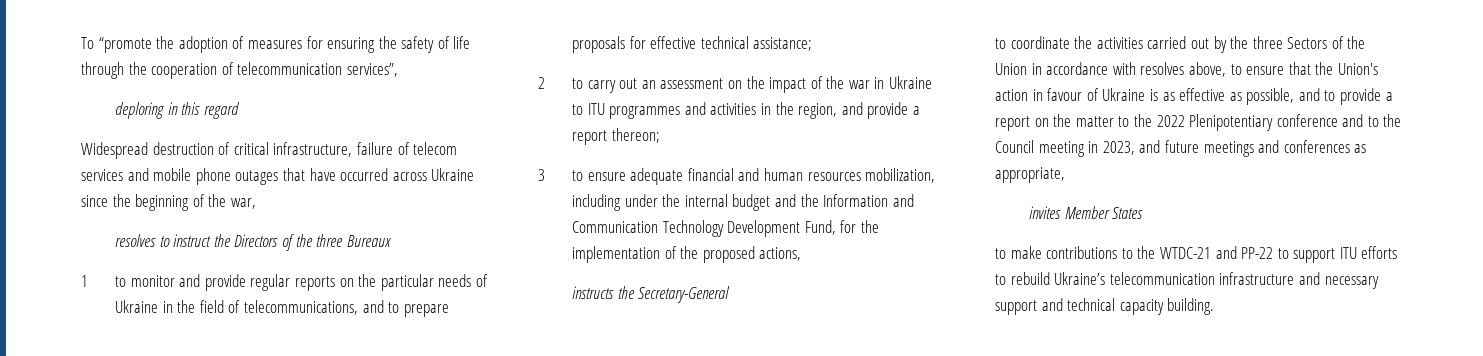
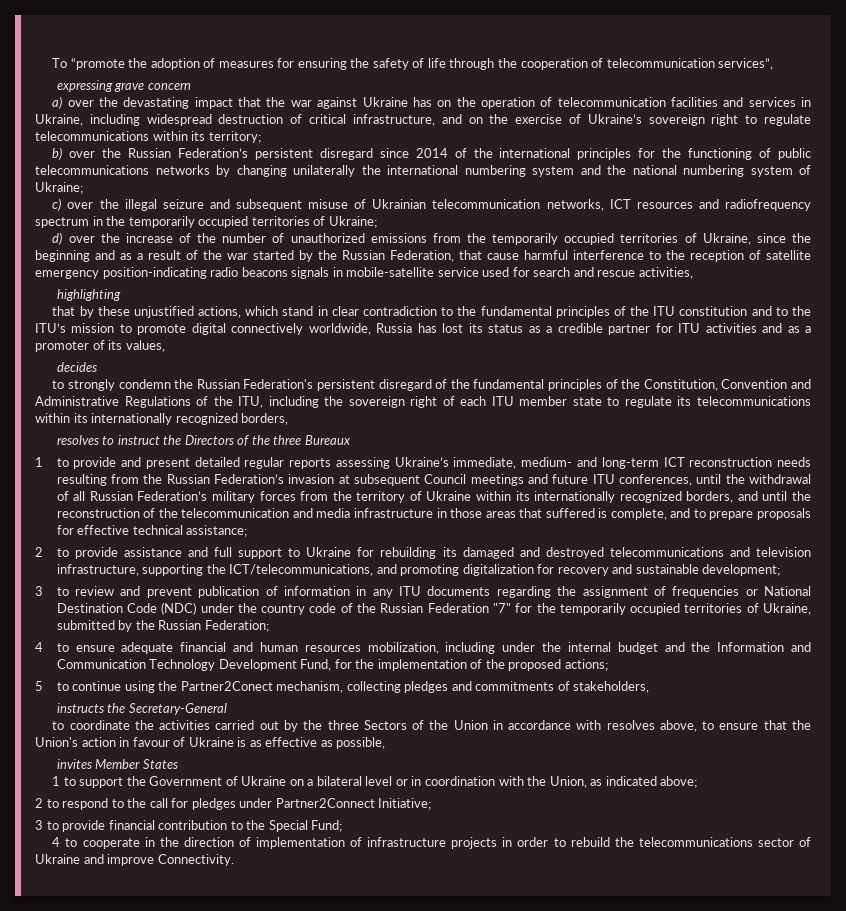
- deploring in this regard
- Widespread destruction of critical infrastructure, failure of telecom services and mobile phone outages that have occurred across Ukraine since the beginning of the war,
+ expressing grave concern
+ a) over the devastating impact that the war against Ukraine has on the operation of telecommunication facilities and services in Ukraine, including widespread destruction of critical infrastructure, and on the exercise of Ukraine’s sovereign right to regulate telecommunications within its territory;
+ b) over the Russian Federation’s persistent disregard since 2014 of the international principles for the functioning of public telecommunications networks by changing unilaterally the international numbering system and the national numbering system of Ukraine;
+ c) over the illegal seizure and subsequent misuse of Ukrainian telecommunication networks, ICT resources and radiofrequency spectrum in the temporarily occupied territories of Ukraine;
+ d) over the increase of the number of unauthorized emissions from the temporarily occupied territories of Ukraine, since the beginning and as a result of the war started by the Russian Federation, that cause harmful interference to the reception of satellite emergency position-indicating radio beacons signals in mobile-satellite service used for search and rescue activities,
+ highlighting
+ that by these unjustified actions, which stand in clear contradiction to the fundamental principles of the ITU constitution and to the ITU’s mission to promote digital connectively worldwide, Russia has lost its status as a credible partner for ITU activities and as a promoter of its values,
+ decides
+ to strongly condemn the Russian Federation's persistent disregard of the fundamental principles of the Constitution, Convention and Administrative Regulations of the ITU, including the sovereign right of each ITU member state to regulate its telecommunications within its internationally recognized borders,
- 1 to monitor and provide regular reports on the particular needs of Ukraine in the field of telecommunications, and to prepare proposals for effective technical assistance;
+ 1 to provide and present detailed regular reports assessing Ukraine’s immediate, medium- and long-term ICT reconstruction needs resulting from the Russian Federation’s invasion at subsequent Council meetings and future ITU conferences, until the withdrawal of all Russian Federation’s military forces from the territory of Ukraine within its internationally recognized borders, and until the reconstruction of the telecommunication and media infrastructure in those areas that suffered is complete, and to prepare proposals for effective technical assistance;
- 2 to carry out an assessment on the impact of the war in Ukraine to ITU programmes and activities in the region, and provide a report thereon;
- 3 to ensure adequate financial and human resources mobilization, including under the internal budget and the Information and Communication Technology Development Fund, for the implementation of the proposed actions,
+ 2 to provide assistance and full support to Ukraine for rebuilding its damaged and destroyed telecommunications and television infrastructure, supporting the ICT/telecommunications, and promoting digitalization for recovery and sustainable development;
+ 3 to review and prevent publication of information in any ITU documents regarding the assignment of frequencies or National Destination Code (NDC) under the country code of the Russian Federation "7" for the temporarily occupied territories of Ukraine, submitted by the Russian Federation;
+ 4 to ensure adequate financial and human resources mobilization, including under the internal budget and the Information and Communication Technology Development Fund, for the implementation of the proposed actions;
+ 5 to continue using the Partner2Conect mechanism, collecting pledges and commitments of stakeholders,
- to coordinate the activities carried out by the three Sectors of the Union in accordance with resolves above, to ensure that the Union's action in favour of Ukraine is as effective as possible, and to provide a report on the matter to the 2022 Plenipotentiary conference and to the Council meeting in 2023, and future meetings and conferences as appropriate,
+ to coordinate the activities carried out by the three Sectors of the Union in accordance with resolves above, to ensure that the Union's action in favour of Ukraine is as effective as possible,
  invites Member States
- to make contributions to the WTDC-21 and PP-22 to support ITU efforts to rebuild Ukraine’s telecommunication infrastructure and necessary support and technical capacity building.
+ 1 to support the Government of Ukraine on a bilateral level or in coordination with the Union, as indicated above;
+ 2 to respond to the call for pledges under Partner2Connect Initiative;
+ 3 to provide financial contribution to the Special Fund;
+ 4 to cooperate in the direction of implementation of infrastructure projects in order to rebuild the telecommunications sector of Ukraine and improve Connectivity.

